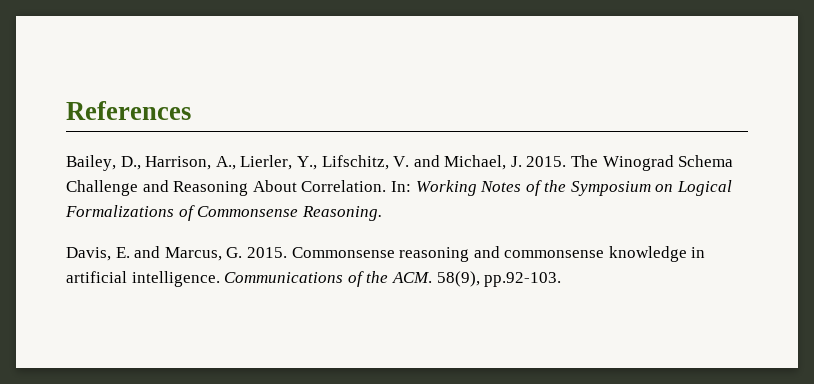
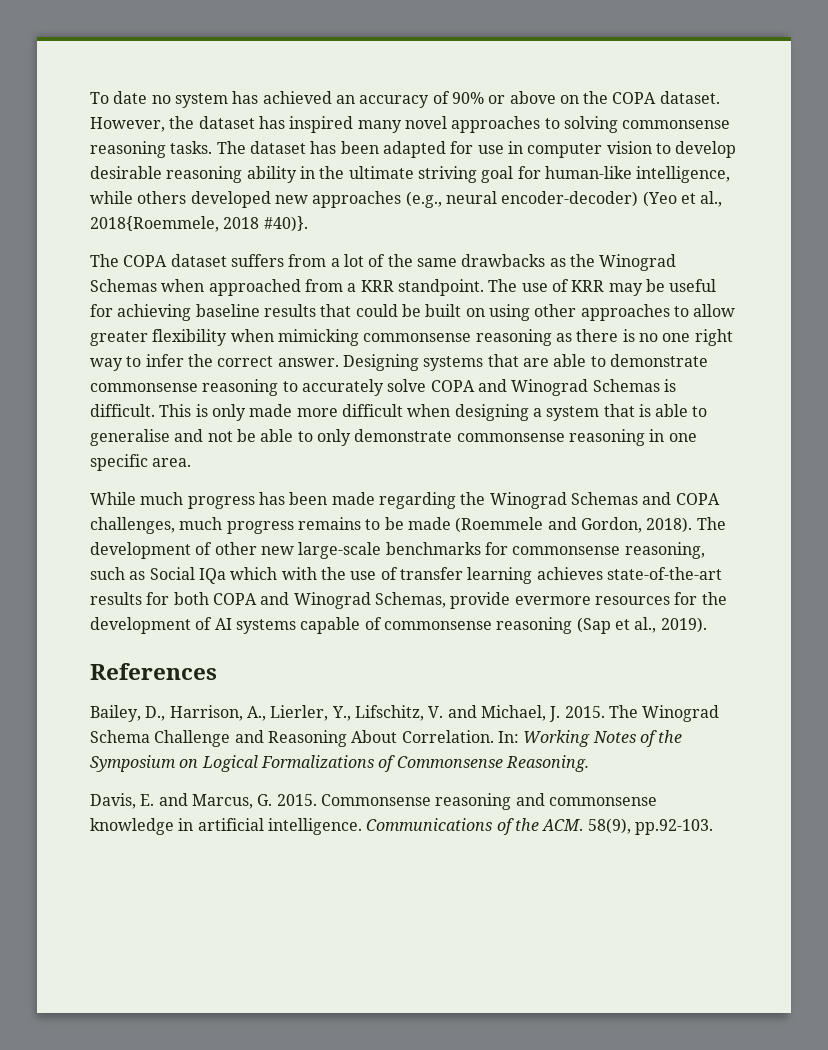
+ To date no system has achieved an accuracy of 90% or above on the COPA dataset. However, the dataset has inspired many novel approaches to solving commonsense reasoning tasks. The dataset has been adapted for use in computer vision to develop desirable reasoning ability in the ultimate striving goal for human-like intelligence, while others developed new approaches (e.g., neural encoder-decoder) (Yeo et al., 2018{Roemmele, 2018 #40)}.
+ The COPA dataset suffers from a lot of the same drawbacks as the Winograd Schemas when approached from a KRR standpoint. The use of KRR may be useful for achieving baseline results that could be built on using other approaches to allow greater flexibility when mimicking commonsense reasoning as there is no one right way to infer the correct answer. Designing systems that are able to demonstrate commonsense reasoning to accurately solve COPA and Winograd Schemas is difficult. This is only made more difficult when designing a system that is able to generalise and not be able to only demonstrate commonsense reasoning in one specific area.
+ While much progress has been made regarding the Winograd Schemas and COPA challenges, much progress remains to be made (Roemmele and Gordon, 2018). The development of other new large-scale benchmarks for commonsense reasoning, such as Social IQa which with the use of transfer learning achieves state-of-the-art results for both COPA and Winograd Schemas, provide evermore resources for the development of AI systems capable of commonsense reasoning (Sap et al., 2019).

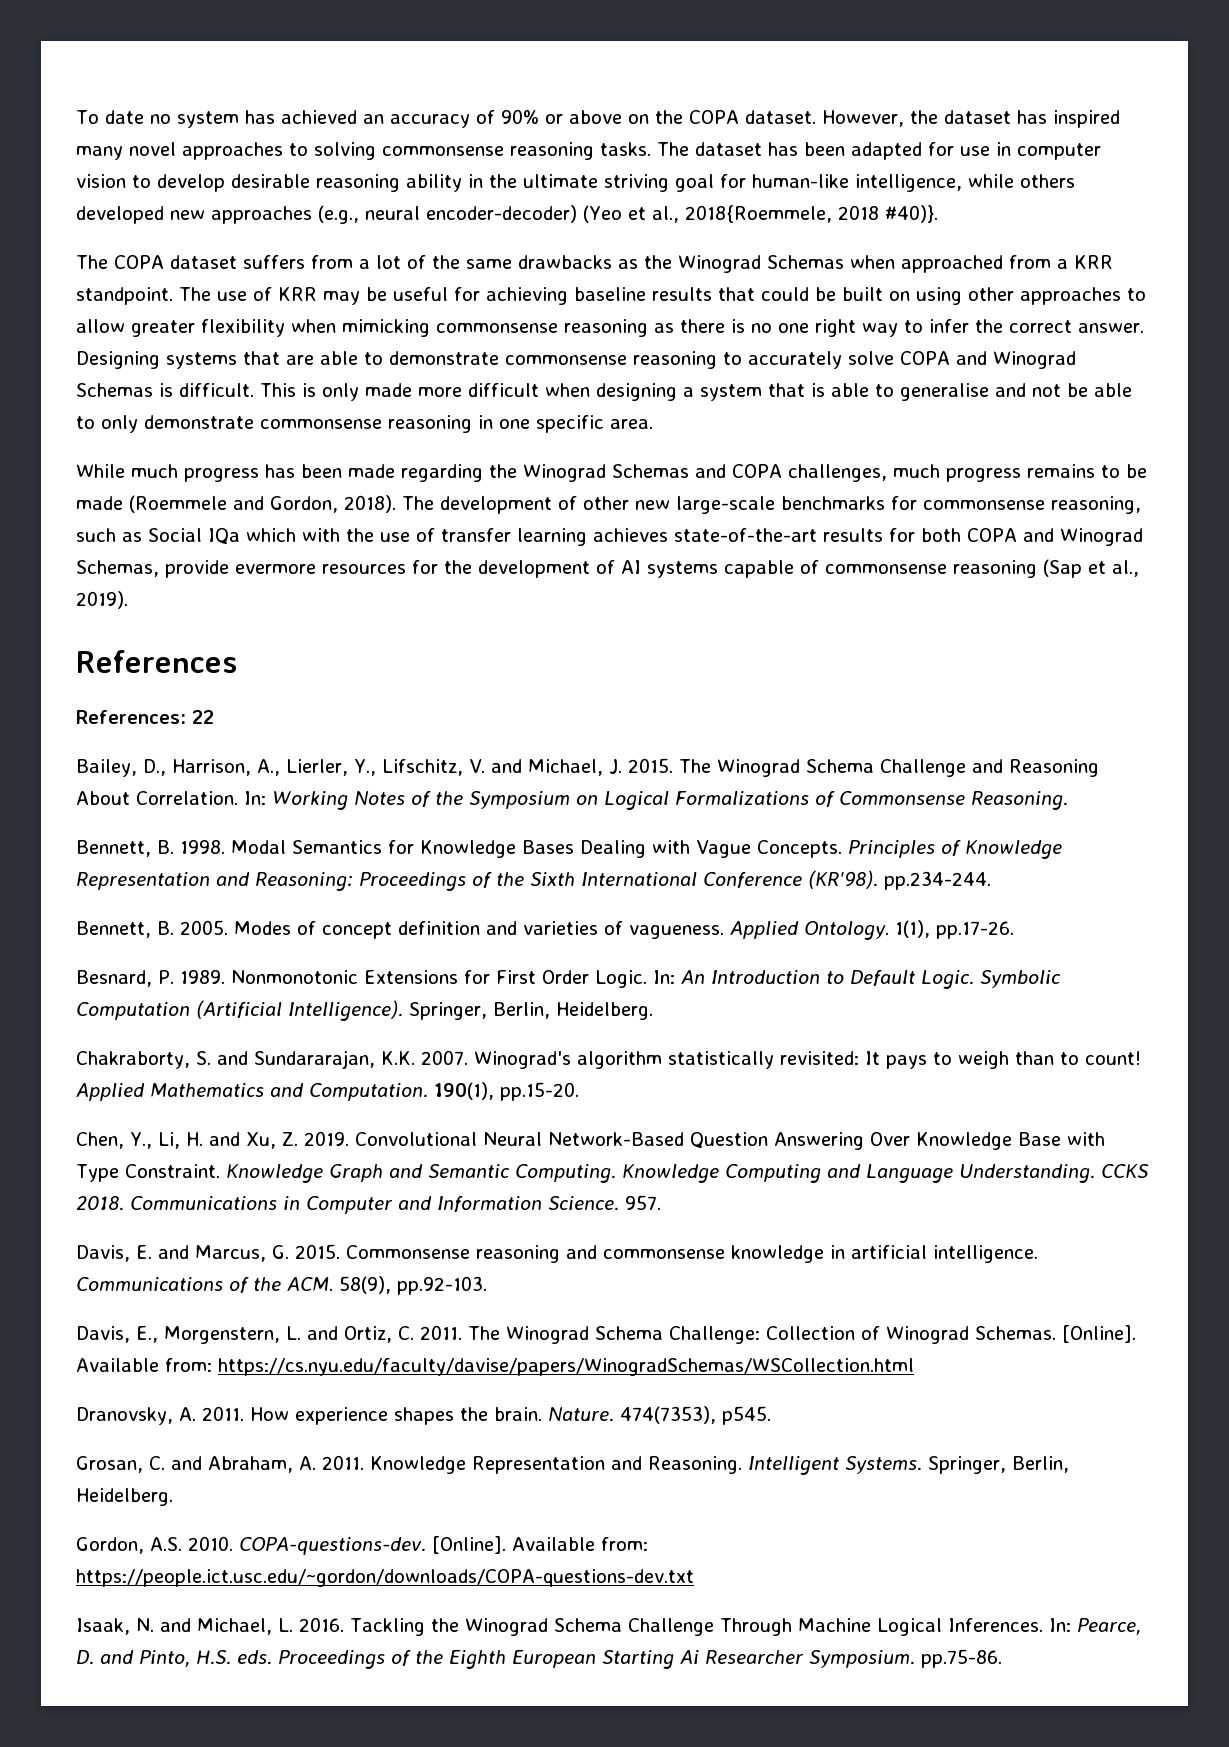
+ References: 22
+ Bennett, B. 1998. Modal Semantics for Knowledge Bases Dealing with Vague Concepts. Principles of Knowledge Representation and Reasoning: Proceedings of the Sixth International Conference (KR'98). pp.234-244.
+ Bennett, B. 2005. Modes of concept definition and varieties of vagueness. Applied Ontology. 1(1), pp.17-26.
+ Besnard, P. 1989. Nonmonotonic Extensions for First Order Logic. In: An Introduction to Default Logic. Symbolic Computation (Artificial Intelligence). Springer, Berlin, Heidelberg.
+ Chakraborty, S. and Sundararajan, K.K. 2007. Winograd's algorithm statistically revisited: It pays to weigh than to count! Applied Mathematics and Computation. 190(1), pp.15-20.
+ Chen, Y., Li, H. and Xu, Z. 2019. Convolutional Neural Network-Based Question Answering Over Knowledge Base with Type Constraint. Knowledge Graph and Semantic Computing. Knowledge Computing and Language Understanding. CCKS 2018. Communications in Computer and Information Science. 957.
+ Davis, E., Morgenstern, L. and Ortiz, C. 2011. The Winograd Schema Challenge: Collection of Winograd Schemas. [Online]. Available from: https://cs.nyu.edu/faculty/davise/papers/WinogradSchemas/WSCollection.html
+ Dranovsky, A. 2011. How experience shapes the brain. Nature. 474(7353), p545.
+ Grosan, C. and Abraham, A. 2011. Knowledge Representation and Reasoning. Intelligent Systems. Springer, Berlin, Heidelberg.
+ Gordon, A.S. 2010. COPA-questions-dev. [Online]. Available from: https://people.ict.usc.edu/~gordon/downloads/COPA-questions-dev.txt
+ Isaak, N. and Michael, L. 2016. Tackling the Winograd Schema Challenge Through Machine Logical Inferences. In: Pearce, D. and Pinto, H.S. eds. Proceedings of the Eighth European Starting Ai Researcher Symposium. pp.75-86.

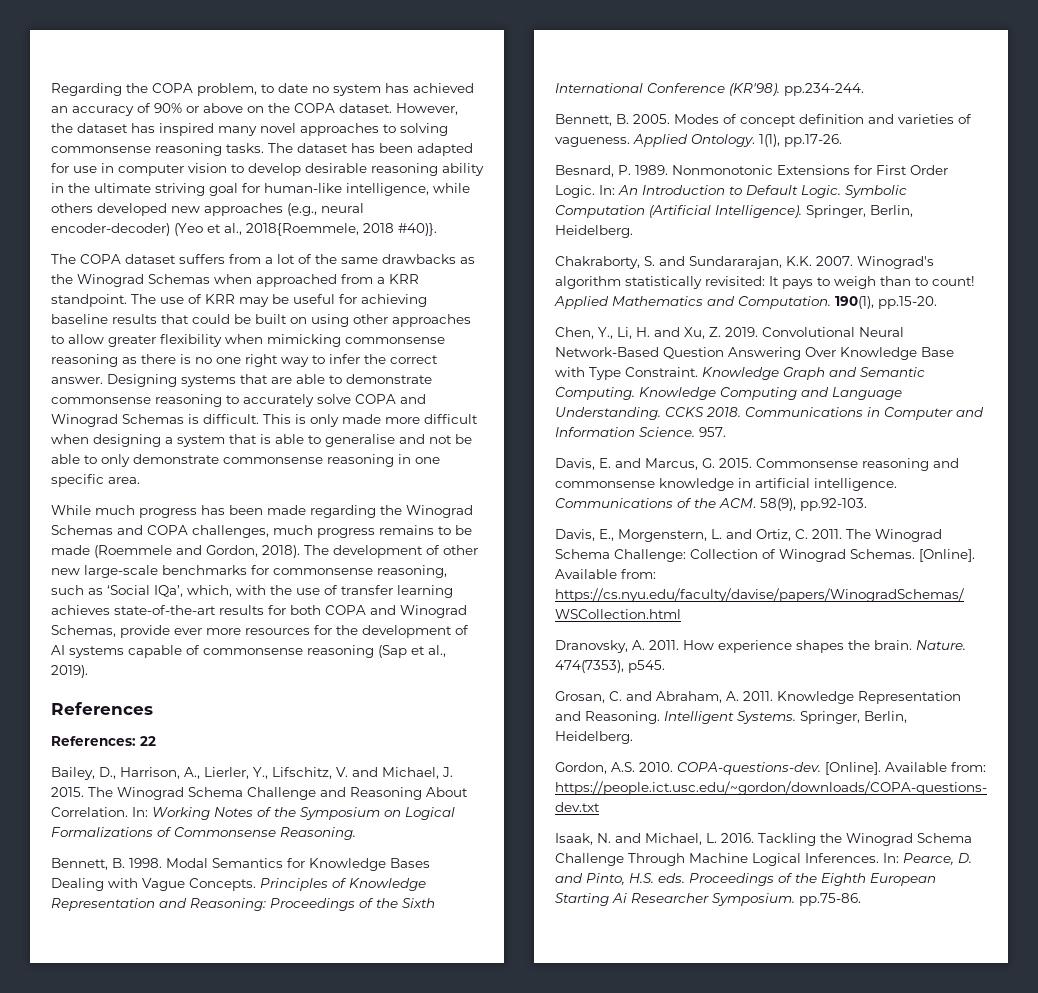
- To date no system has achieved an accuracy of 90% or above on the COPA dataset.
+ Regarding the COPA problem, to date no system has achieved an accuracy of 90% or above on the COPA dataset.
- The development of other new large-scale benchmarks for commonsense reasoning, such as Social IQa which with the use of transfer learning achieves state-of-the-art results for both COPA and Winograd Schemas, provide evermore resources for the development of AI systems capable of commonsense reasoning (Sap et al., 2019).
+ The development of other new large-scale benchmarks for commonsense reasoning, such as ‘Social IQa’, which, with the use of transfer learning achieves state-of-the-art results for both COPA and Winograd Schemas, provide ever more resources for the development of AI systems capable of commonsense reasoning (Sap et al., 2019).

